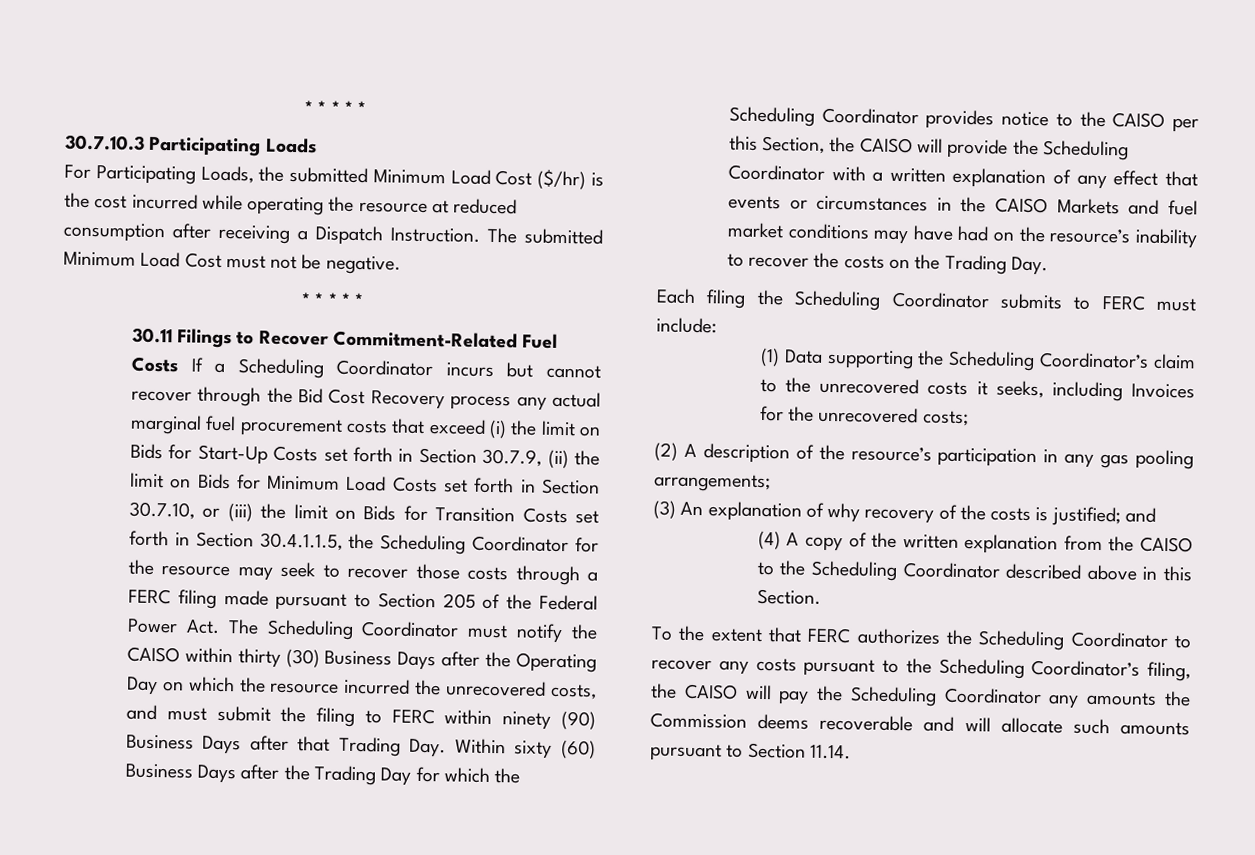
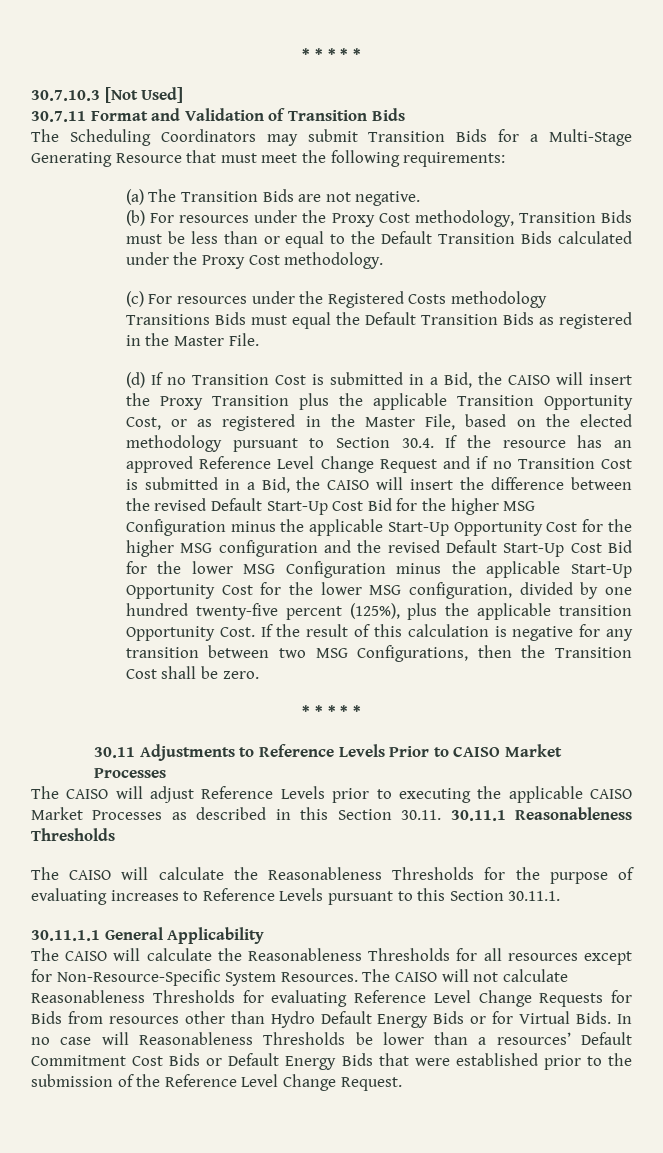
- 30.7.10.3 Participating Loads
- For Participating Loads, the submitted Minimum Load Cost ($/hr) is the cost incurred while operating the resource at reduced consumption after receiving a Dispatch Instruction. The submitted Minimum Load Cost must not be negative.
+ 30.7.10.3 [Not Used]
+ 30.7.11 Format and Validation of Transition Bids
+ The Scheduling Coordinators may submit Transition Bids for a Multi-Stage Generating Resource that must meet the following requirements:
+ (a) The Transition Bids are not negative.
+ (b) For resources under the Proxy Cost methodology, Transition Bids must be less than or equal to the Default Transition Bids calculated under the Proxy Cost methodology.
+ (c) For resources under the Registered Costs methodology Transitions Bids must equal the Default Transition Bids as registered in the Master File.
+ (d) If no Transition Cost is submitted in a Bid, the CAISO will insert the Proxy Transition plus the applicable Transition Opportunity Cost, or as registered in the Master File, based on the elected methodology pursuant to Section 30.4. If the resource has an approved Reference Level Change Request and if no Transition Cost is submitted in a Bid, the CAISO will insert the difference between the revised Default Start-Up Cost Bid for the higher MSG Configuration minus the applicable Start-Up Opportunity Cost for the higher MSG configuration and the revised Default Start-Up Cost Bid for the lower MSG Configuration minus the applicable Start-Up Opportunity Cost for the lower MSG configuration, divided by one hundred twenty-five percent (125%), plus the applicable transition Opportunity Cost. If the result of this calculation is negative for any transition between two MSG Configurations, then the Transition Cost shall be zero.
- 30.11 Filings to Recover Commitment-Related Fuel Costs If a Scheduling Coordinator incurs but cannot recover through the Bid Cost Recovery process any actual marginal fuel procurement costs that exceed (i) the limit on Bids for Start-Up Costs set forth in Section 30.7.9, (ii) the limit on Bids for Minimum Load Costs set forth in Section 30.7.10, or (iii) the limit on Bids for Transition Costs set forth in Section 30.4.1.1.5, the Scheduling Coordinator for the resource may seek to recover those costs through a FERC filing made pursuant to Section 205 of the Federal Power Act. The Scheduling Coordinator must notify the CAISO within thirty (30) Business Days after the Operating Day on which the resource incurred the unrecovered costs, and must submit the filing to FERC within ninety (90) Business Days after that Trading Day. Within sixty (60) Business Days after the Trading Day for which the Scheduling Coordinator provides notice to the CAISO per this Section, the CAISO will provide the Scheduling Coordinator with a written explanation of any effect that events or circumstances in the CAISO Markets and fuel market conditions may have had on the resource’s inability to recover the costs on the Trading Day.
- Each filing the Scheduling Coordinator submits to FERC must include:
- (1) Data supporting the Scheduling Coordinator’s claim to the unrecovered costs it seeks, including Invoices for the unrecovered costs;
- (2) A description of the resource’s participation in any gas pooling arrangements;
- (3) An explanation of why recovery of the costs is justified; and
- (4) A copy of the written explanation from the CAISO to the Scheduling Coordinator described above in this Section.
- To the extent that FERC authorizes the Scheduling Coordinator to recover any costs pursuant to the Scheduling Coordinator’s filing, the CAISO will pay the Scheduling Coordinator any amounts the Commission deems recoverable and will allocate such amounts pursuant to Section 11.14.
+ 30.11 Adjustments to Reference Levels Prior to CAISO Market Processes
+ The CAISO will adjust Reference Levels prior to executing the applicable CAISO Market Processes as described in this Section 30.11. 30.11.1 Reasonableness Thresholds
+ The CAISO will calculate the Reasonableness Thresholds for the purpose of evaluating increases to Reference Levels pursuant to this Section 30.11.1.
+ 30.11.1.1 General Applicability
+ The CAISO will calculate the Reasonableness Thresholds for all resources except for Non-Resource-Specific System Resources. The CAISO will not calculate Reasonableness Thresholds for evaluating Reference Level Change Requests for Bids from resources other than Hydro Default Energy Bids or for Virtual Bids. In no case will Reasonableness Thresholds be lower than a resources’ Default Commitment Cost Bids or Default Energy Bids that were established prior to the submission of the Reference Level Change Request.

